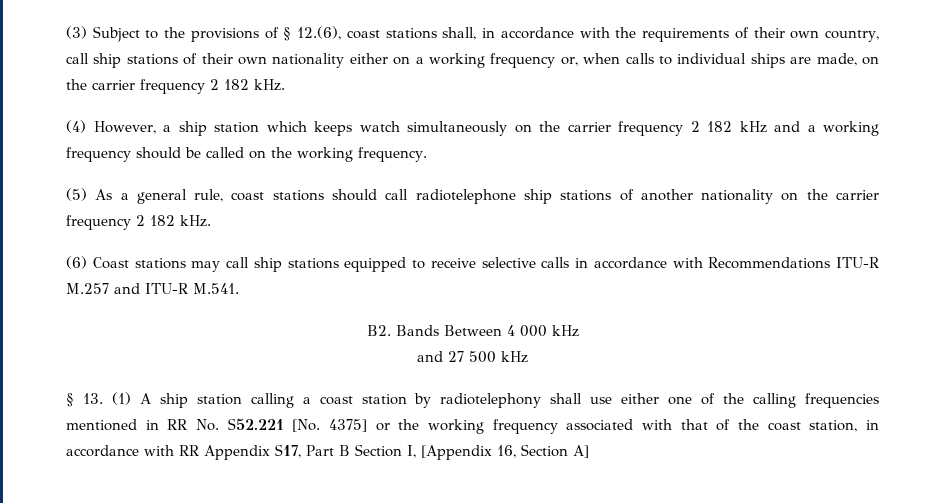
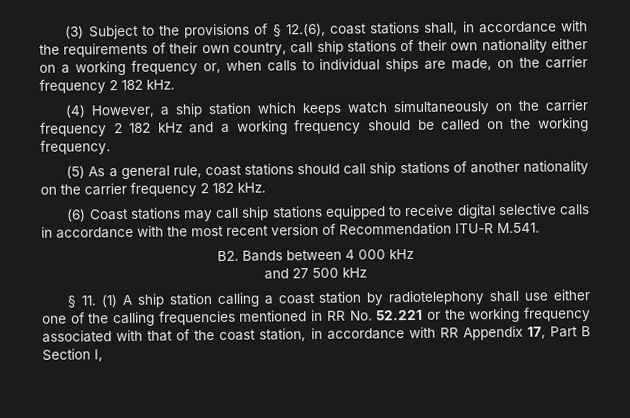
- (5) As a general rule, coast stations should call radiotelephone ship stations of another nationality on the carrier frequency 2 182 kHz.
+ (5) As a general rule, coast stations should call ship stations of another nationality on the carrier frequency 2 182 kHz.
- (6) Coast stations may call ship stations equipped to receive selective calls in accordance with Recommendations ITU-R M.257 and ITU-R M.541.
+ (6) Coast stations may call ship stations equipped to receive digital selective calls in accordance with the most recent version of Recommendation ITU-R M.541.
- B2. Bands Between 4 000 kHz
+ B2. Bands between 4 000 kHz
- § 13. (1) A ship station calling a coast station by radiotelephony shall use either one of the calling frequencies mentioned in RR No. S52.221 [No. 4375] or the working frequency associated with that of the coast station, in accordance with RR Appendix S17, Part B Section I, [Appendix 16, Section A]
+ § 11. (1) A ship station calling a coast station by radiotelephony shall use either one of the calling frequencies mentioned in RR No. 52.221 or the working frequency associated with that of the coast station, in accordance with RR Appendix 17, Part B Section I,

